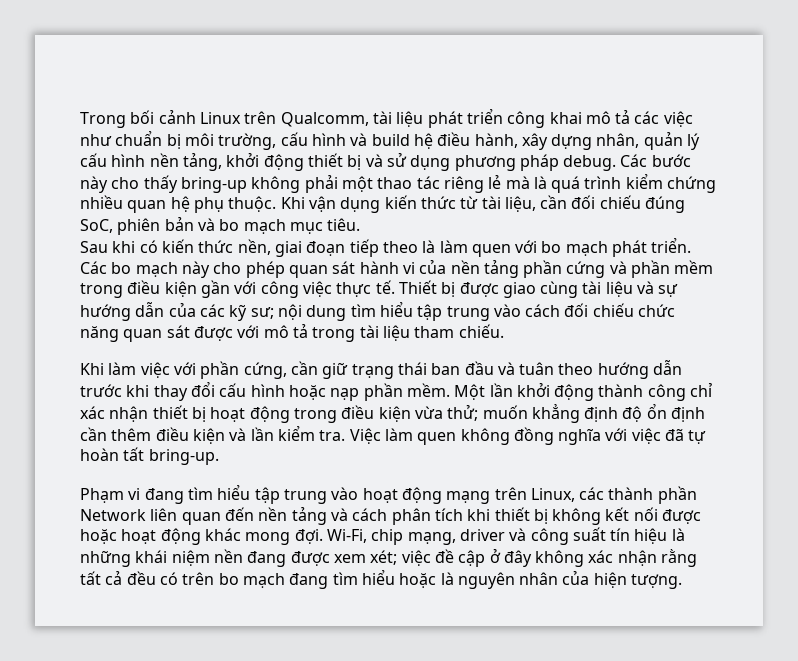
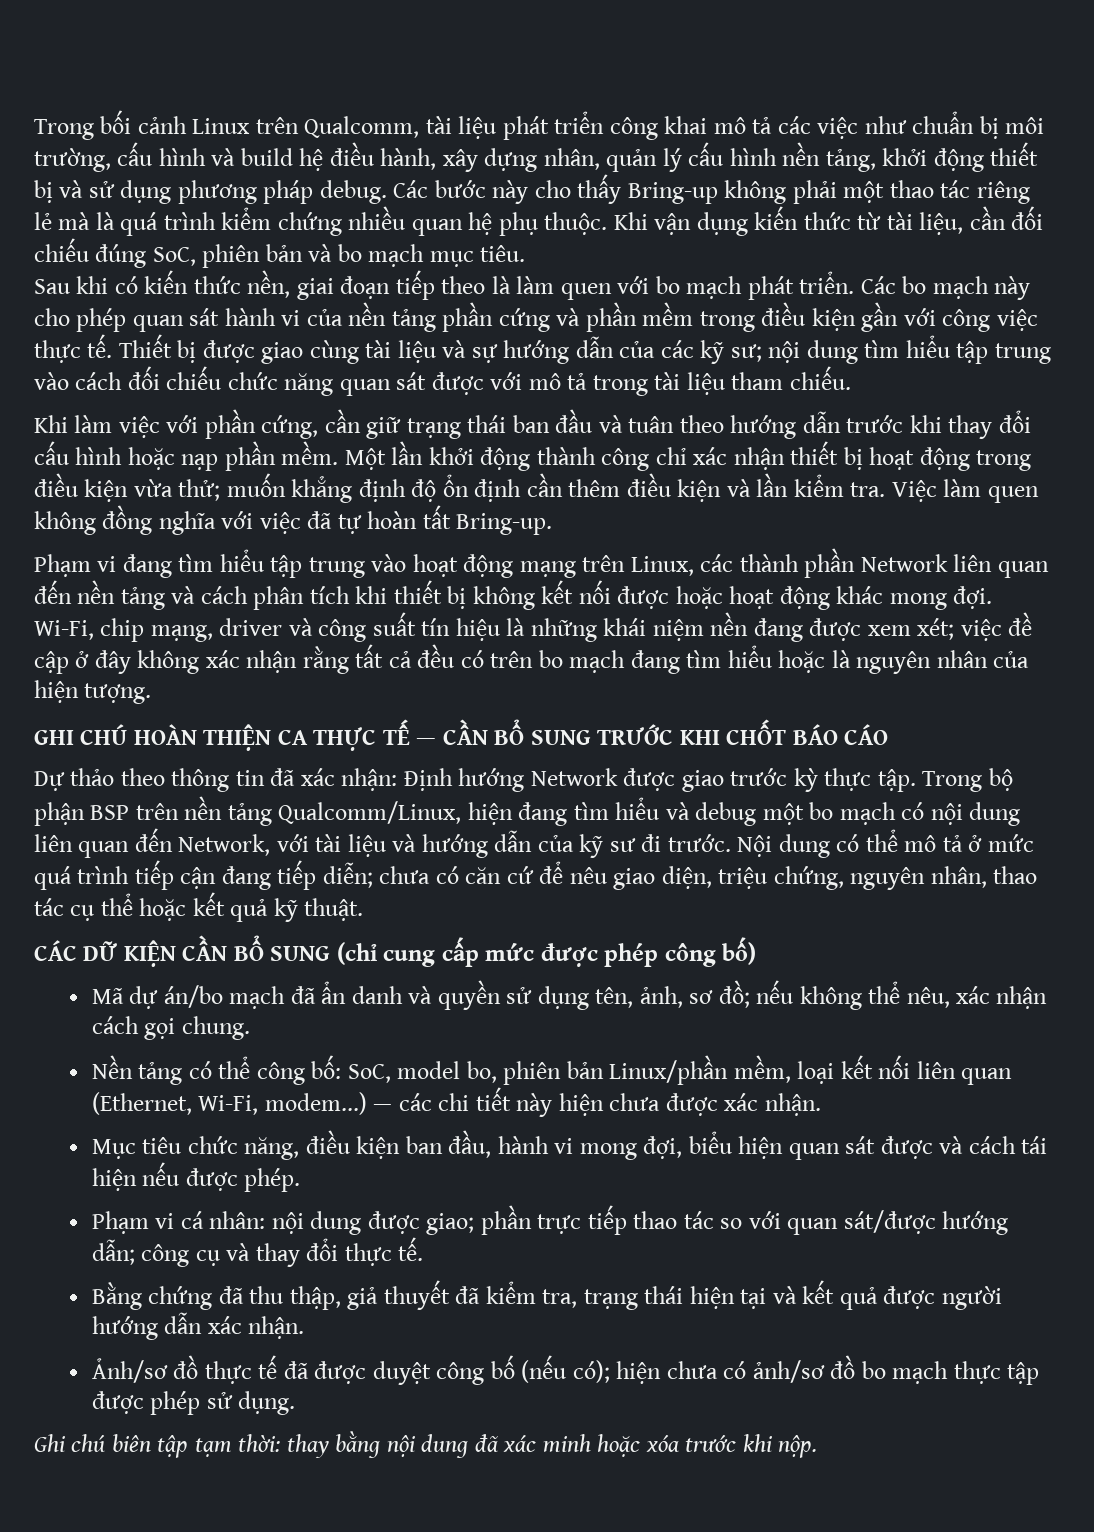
- Các bước này cho thấy bring-up không phải một thao tác riêng lẻ mà là quá trình kiểm chứng nhiều quan hệ phụ thuộc.
+ Các bước này cho thấy Bring-up không phải một thao tác riêng lẻ mà là quá trình kiểm chứng nhiều quan hệ phụ thuộc.
- Việc làm quen không đồng nghĩa với việc đã tự hoàn tất bring-up.
+ Việc làm quen không đồng nghĩa với việc đã tự hoàn tất Bring-up.
+ GHI CHÚ HOÀN THIỆN CA THỰC TẾ — CẦN BỔ SUNG TRƯỚC KHI CHỐT BÁO CÁO
+ Dự thảo theo thông tin đã xác nhận: Định hướng Network được giao trước kỳ thực tập. Trong bộ phận BSP trên nền tảng Qualcomm/Linux, hiện đang tìm hiểu và debug một bo mạch có nội dung liên quan đến Network, với tài liệu và hướng dẫn của kỹ sư đi trước. Nội dung có thể mô tả ở mức quá trình tiếp cận đang tiếp diễn; chưa có căn cứ để nêu giao diện, triệu chứng, nguyên nhân, thao tác cụ thể hoặc kết quả kỹ thuật.
+ CÁC DỮ KIỆN CẦN BỔ SUNG (chỉ cung cấp mức được phép công bố)
+ Mã dự án/bo mạch đã ẩn danh và quyền sử dụng tên, ảnh, sơ đồ; nếu không thể nêu, xác nhận cách gọi chung.
+ Nền tảng có thể công bố: SoC, model bo, phiên bản Linux/phần mềm, loại kết nối liên quan (Ethernet, Wi-Fi, modem...) — các chi tiết này hiện chưa được xác nhận.
+ Mục tiêu chức năng, điều kiện ban đầu, hành vi mong đợi, biểu hiện quan sát được và cách tái hiện nếu được phép.
+ Phạm vi cá nhân: nội dung được giao; phần trực tiếp thao tác so với quan sát/được hướng dẫn; công cụ và thay đổi thực tế.
+ Bằng chứng đã thu thập, giả thuyết đã kiểm tra, trạng thái hiện tại và kết quả được người hướng dẫn xác nhận.
+ Ảnh/sơ đồ thực tế đã được duyệt công bố (nếu có); hiện chưa có ảnh/sơ đồ bo mạch thực tập được phép sử dụng.
+ Ghi chú biên tập tạm thời: thay bằng nội dung đã xác minh hoặc xóa trước khi nộp.

